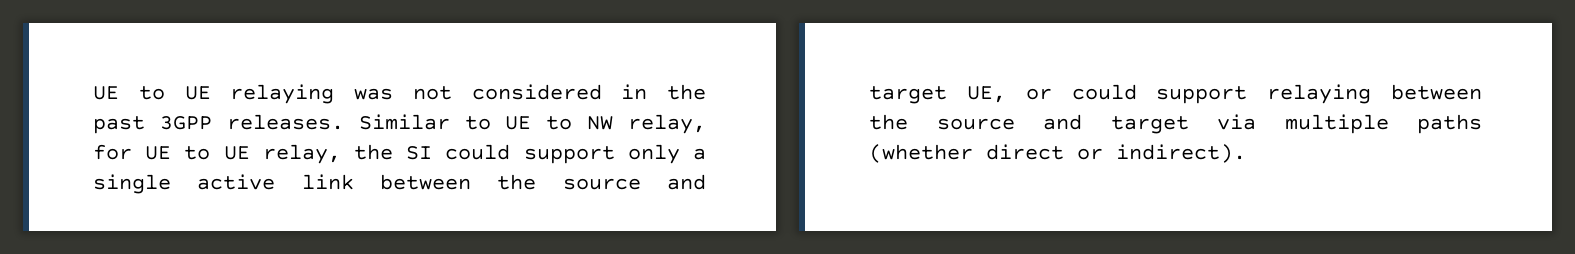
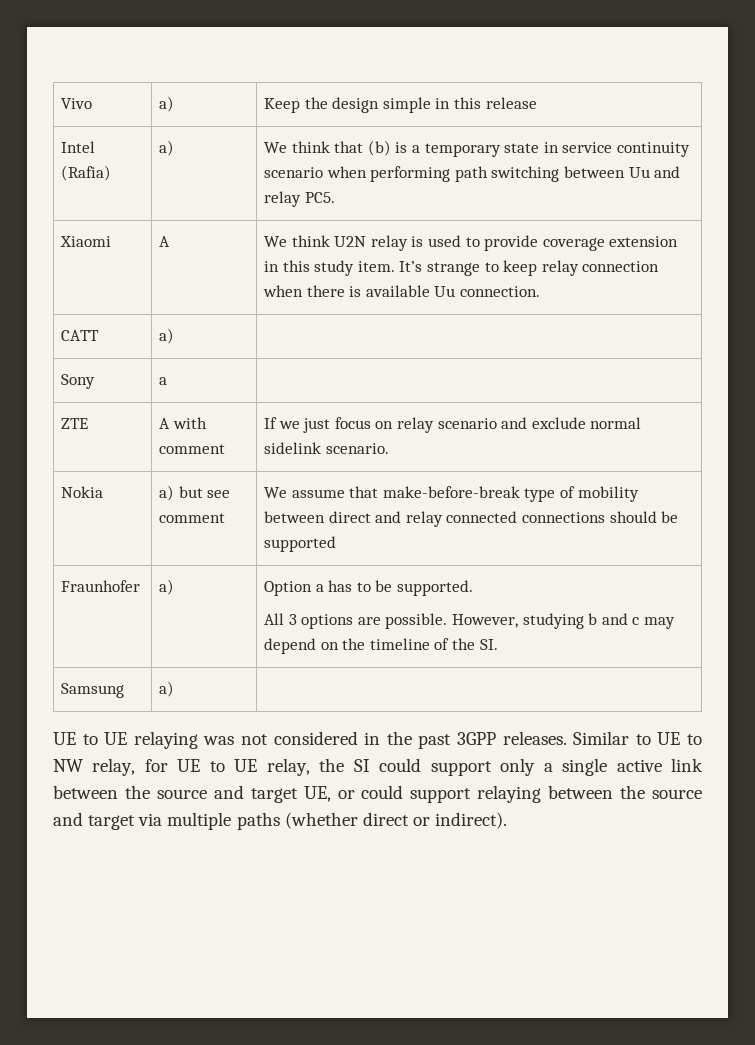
+ Vivo | a) | Keep the design simple in this release
+ Intel (Rafia) | a) | We think that (b) is a temporary state in service continuity scenario when performing path switching between Uu and relay PC5.
+ Xiaomi | A | We think U2N relay is used to provide coverage extension in this study item. It’s strange to keep relay connection when there is available Uu connection.
+ CATT | a) |
+ Sony | a |
+ ZTE | A with comment | If we just focus on relay scenario and exclude normal sidelink scenario.
+ Nokia | a) but see comment | We assume that make-before-break type of mobility between direct and relay connected connections should be supported
+ Fraunhofer | a) | Option a has to be supported.
+ All 3 options are possible. However, studying b and c may depend on the timeline of the SI.
+ Samsung | a) |

